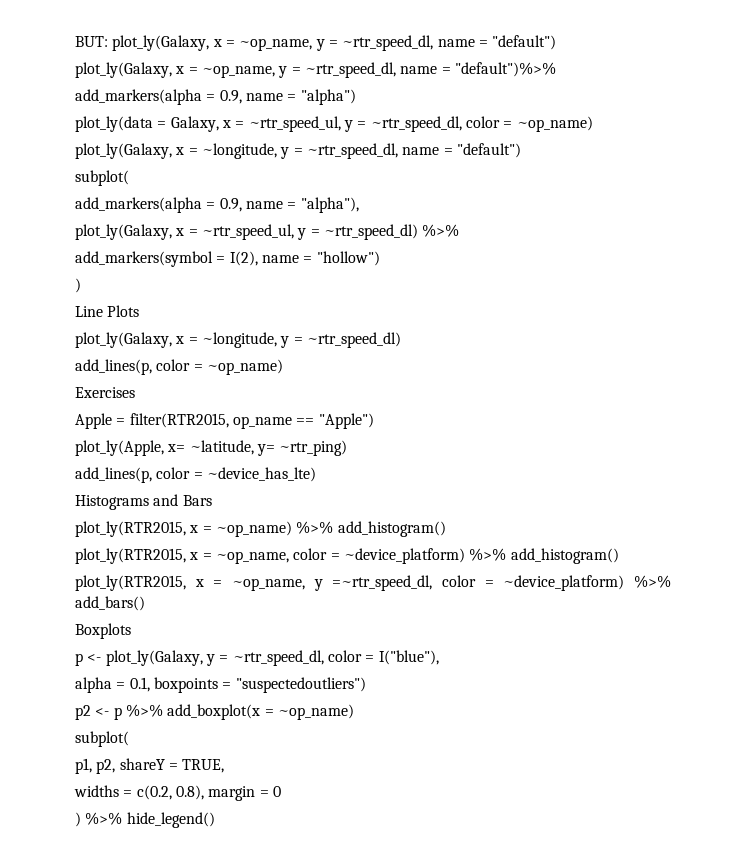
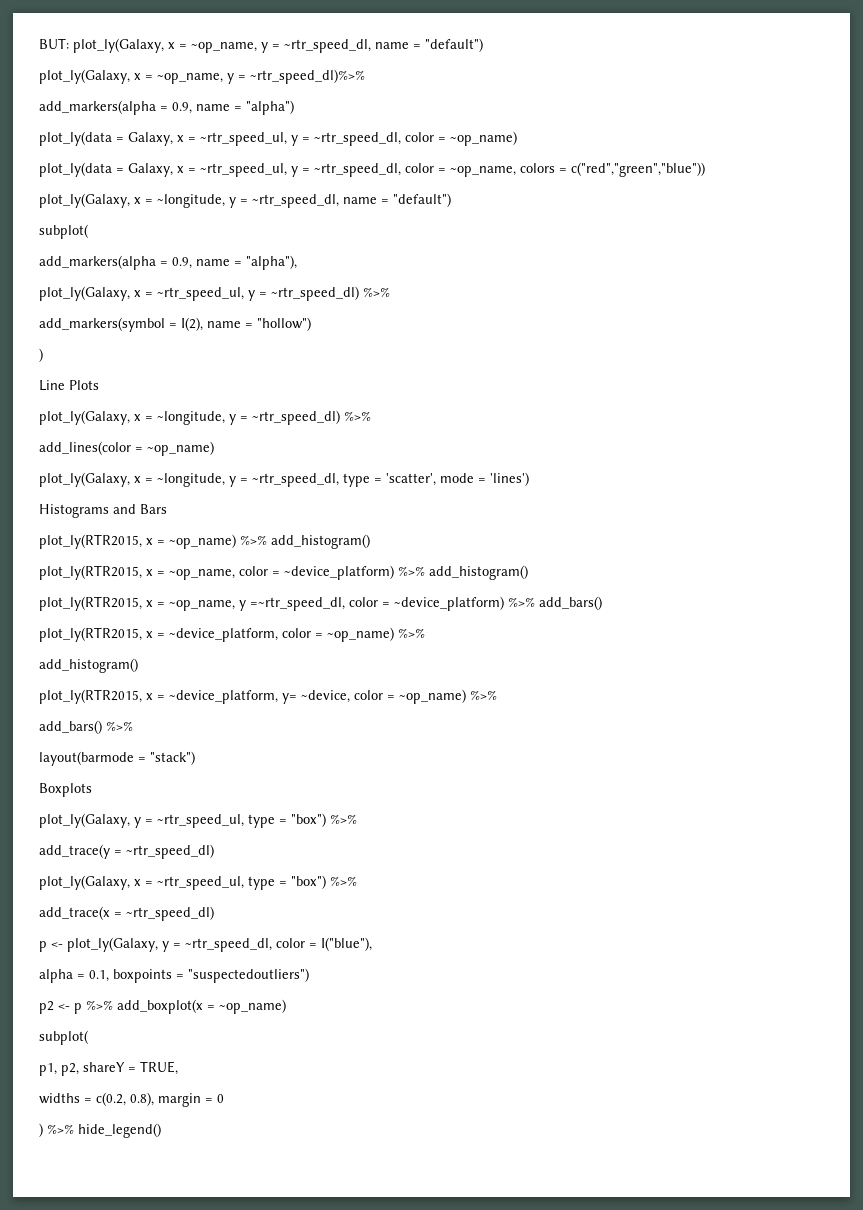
- plot_ly(Galaxy, x = ~op_name, y = ~rtr_speed_dl, name = "default")%>%
+ plot_ly(Galaxy, x = ~op_name, y = ~rtr_speed_dl)%>%
+ plot_ly(data = Galaxy, x = ~rtr_speed_ul, y = ~rtr_speed_dl, color = ~op_name, colors = c("red","green","blue"))
- plot_ly(Galaxy, x = ~longitude, y = ~rtr_speed_dl)
- add_lines(p, color = ~op_name)
- Exercises
- Apple = filter(RTR2015, op_name == "Apple")
- plot_ly(Apple, x= ~latitude, y= ~rtr_ping)
- add_lines(p, color = ~device_has_lte)
+ plot_ly(Galaxy, x = ~longitude, y = ~rtr_speed_dl) %>%
+ add_lines(color = ~op_name)
+ plot_ly(Galaxy, x = ~longitude, y = ~rtr_speed_dl, type = 'scatter', mode = 'lines')
+ plot_ly(RTR2015, x = ~device_platform, color = ~op_name) %>%
+ add_histogram()
+ plot_ly(RTR2015, x = ~device_platform, y= ~device, color = ~op_name) %>%
+ add_bars() %>%
+ layout(barmode = "stack")
  Boxplots
+ plot_ly(Galaxy, y = ~rtr_speed_ul, type = "box") %>%
+ add_trace(y = ~rtr_speed_dl)
+ plot_ly(Galaxy, x = ~rtr_speed_ul, type = "box") %>%
+ add_trace(x = ~rtr_speed_dl)

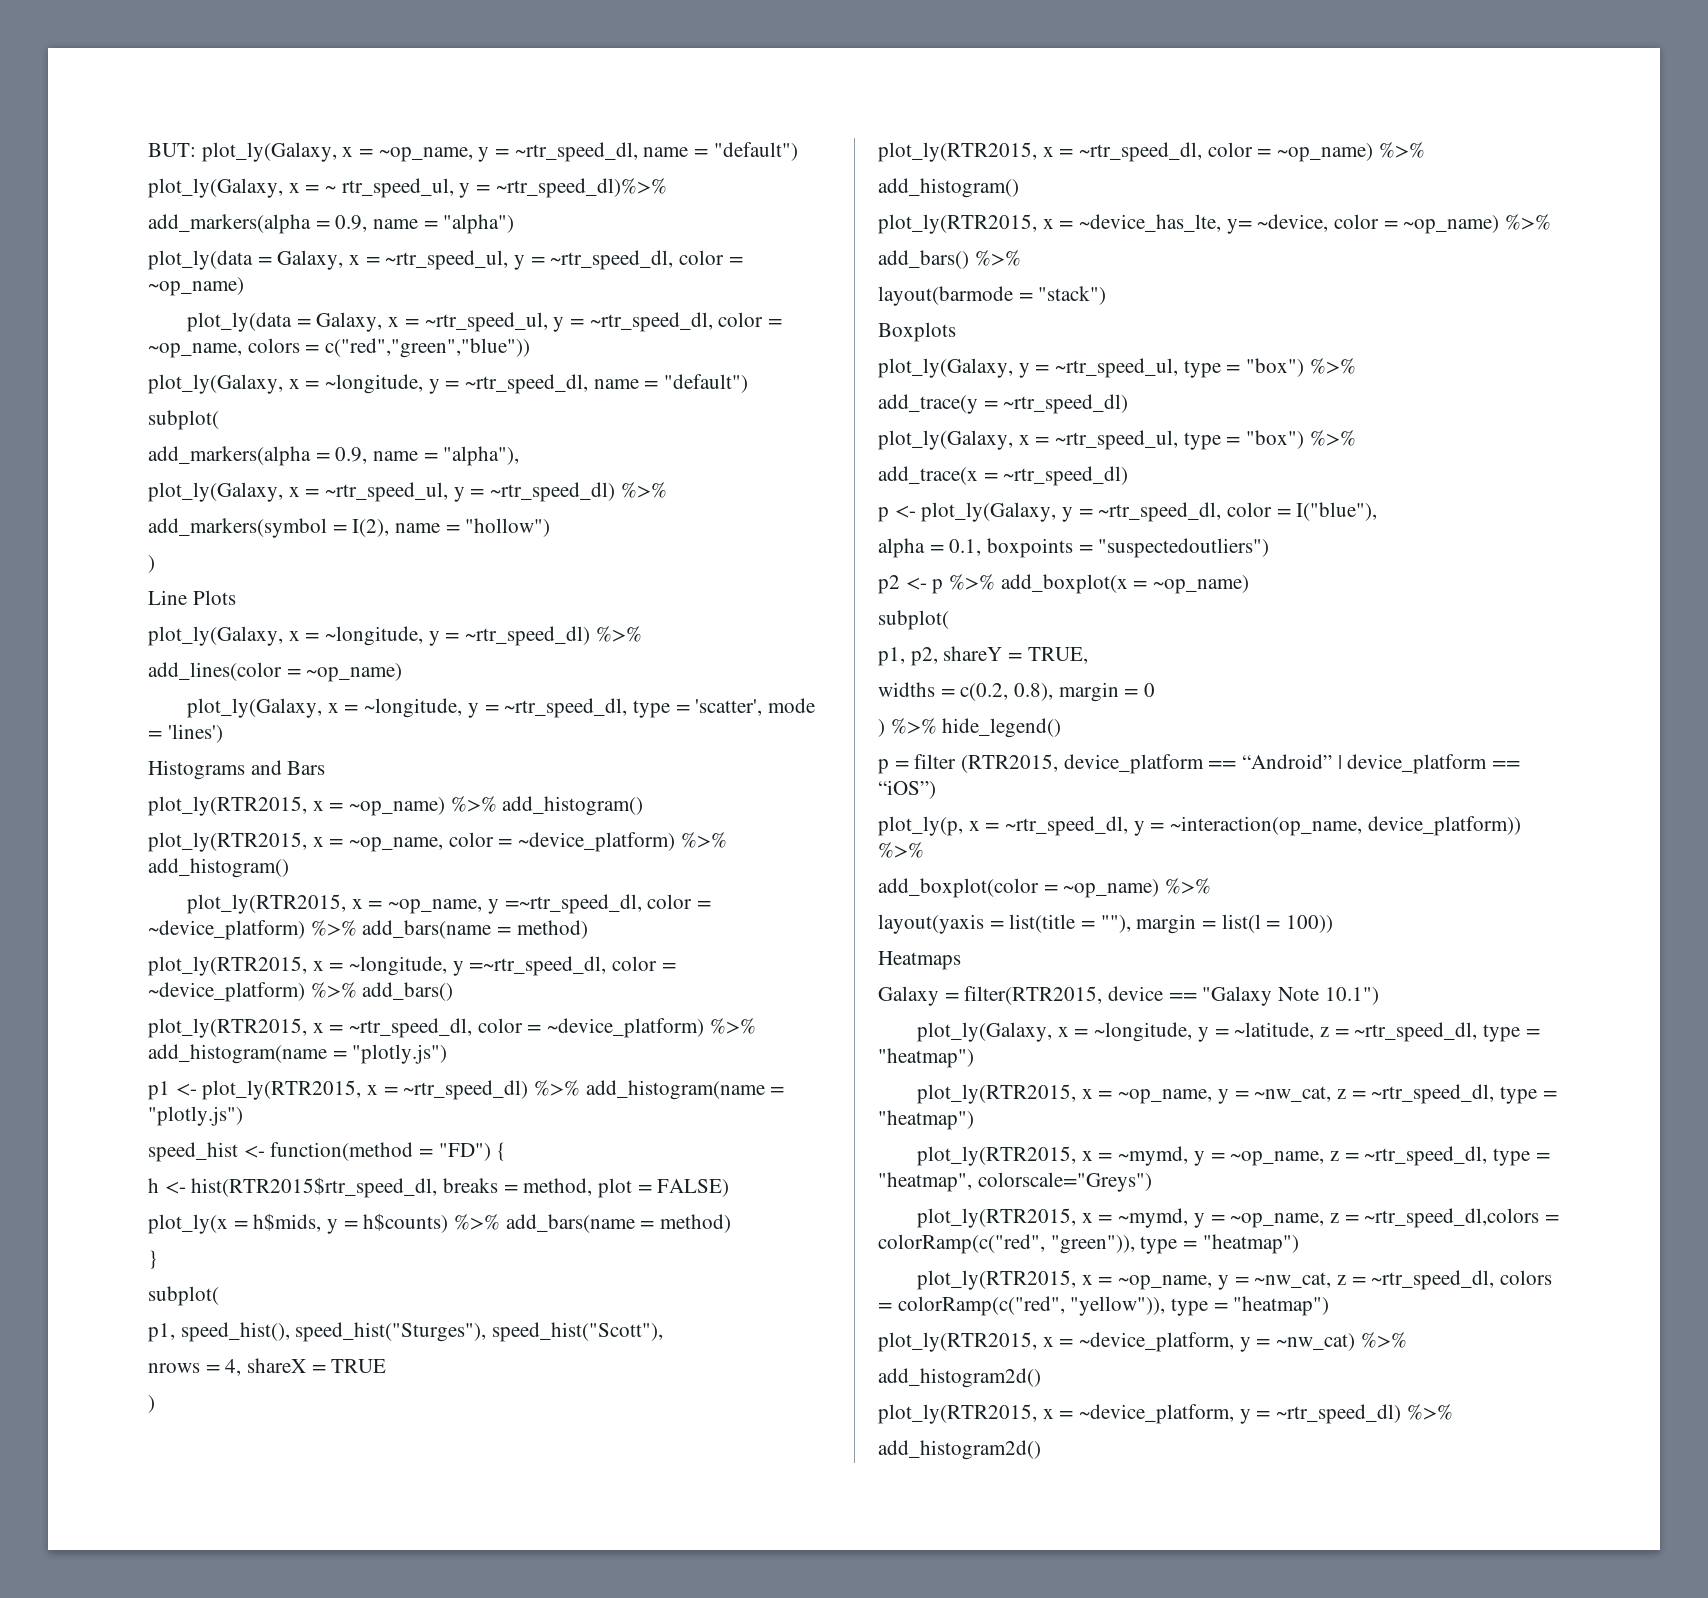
- plot_ly(Galaxy, x = ~op_name, y = ~rtr_speed_dl)%>%
+ plot_ly(Galaxy, x = ~ rtr_speed_ul, y = ~rtr_speed_dl)%>%
- plot_ly(RTR2015, x = ~op_name, y =~rtr_speed_dl, color = ~device_platform) %>% add_bars()
- plot_ly(RTR2015, x = ~device_platform, color = ~op_name) %>%
+ plot_ly(RTR2015, x = ~op_name, y =~rtr_speed_dl, color = ~device_platform) %>% add_bars(name = method)
+ plot_ly(RTR2015, x = ~longitude, y =~rtr_speed_dl, color = ~device_platform) %>% add_bars()
+ plot_ly(RTR2015, x = ~rtr_speed_dl, color = ~device_platform) %>% add_histogram(name = "plotly.js")
+ p1 <- plot_ly(RTR2015, x = ~rtr_speed_dl) %>% add_histogram(name = "plotly.js")
+ speed_hist <- function(method = "FD") {
+ h <- hist(RTR2015$rtr_speed_dl, breaks = method, plot = FALSE)
+ plot_ly(x = h$mids, y = h$counts) %>% add_bars(name = method)
+ }
+ subplot(
+ p1, speed_hist(), speed_hist("Sturges"), speed_hist("Scott"),
+ nrows = 4, shareX = TRUE
+ )
+ plot_ly(RTR2015, x = ~rtr_speed_dl, color = ~op_name) %>%
- plot_ly(RTR2015, x = ~device_platform, y= ~device, color = ~op_name) %>%
+ plot_ly(RTR2015, x = ~device_has_lte, y= ~device, color = ~op_name) %>%
+ p = filter (RTR2015, device_platform == “Android” | device_platform == “iOS”)
+ plot_ly(p, x = ~rtr_speed_dl, y = ~interaction(op_name, device_platform)) %>%
+ add_boxplot(color = ~op_name) %>%
+ layout(yaxis = list(title = ""), margin = list(l = 100))
+ Heatmaps
+ Galaxy = filter(RTR2015, device == "Galaxy Note 10.1")
+ plot_ly(Galaxy, x = ~longitude, y = ~latitude, z = ~rtr_speed_dl, type = "heatmap")
+ plot_ly(RTR2015, x = ~op_name, y = ~nw_cat, z = ~rtr_speed_dl, type = "heatmap")
+ plot_ly(RTR2015, x = ~mymd, y = ~op_name, z = ~rtr_speed_dl, type = "heatmap", colorscale="Greys")
+ plot_ly(RTR2015, x = ~mymd, y = ~op_name, z = ~rtr_speed_dl,colors = colorRamp(c("red", "green")), type = "heatmap")
+ plot_ly(RTR2015, x = ~op_name, y = ~nw_cat, z = ~rtr_speed_dl, colors = colorRamp(c("red", "yellow")), type = "heatmap")
+ plot_ly(RTR2015, x = ~device_platform, y = ~nw_cat) %>%
+ add_histogram2d()
+ plot_ly(RTR2015, x = ~device_platform, y = ~rtr_speed_dl) %>%
+ add_histogram2d()

